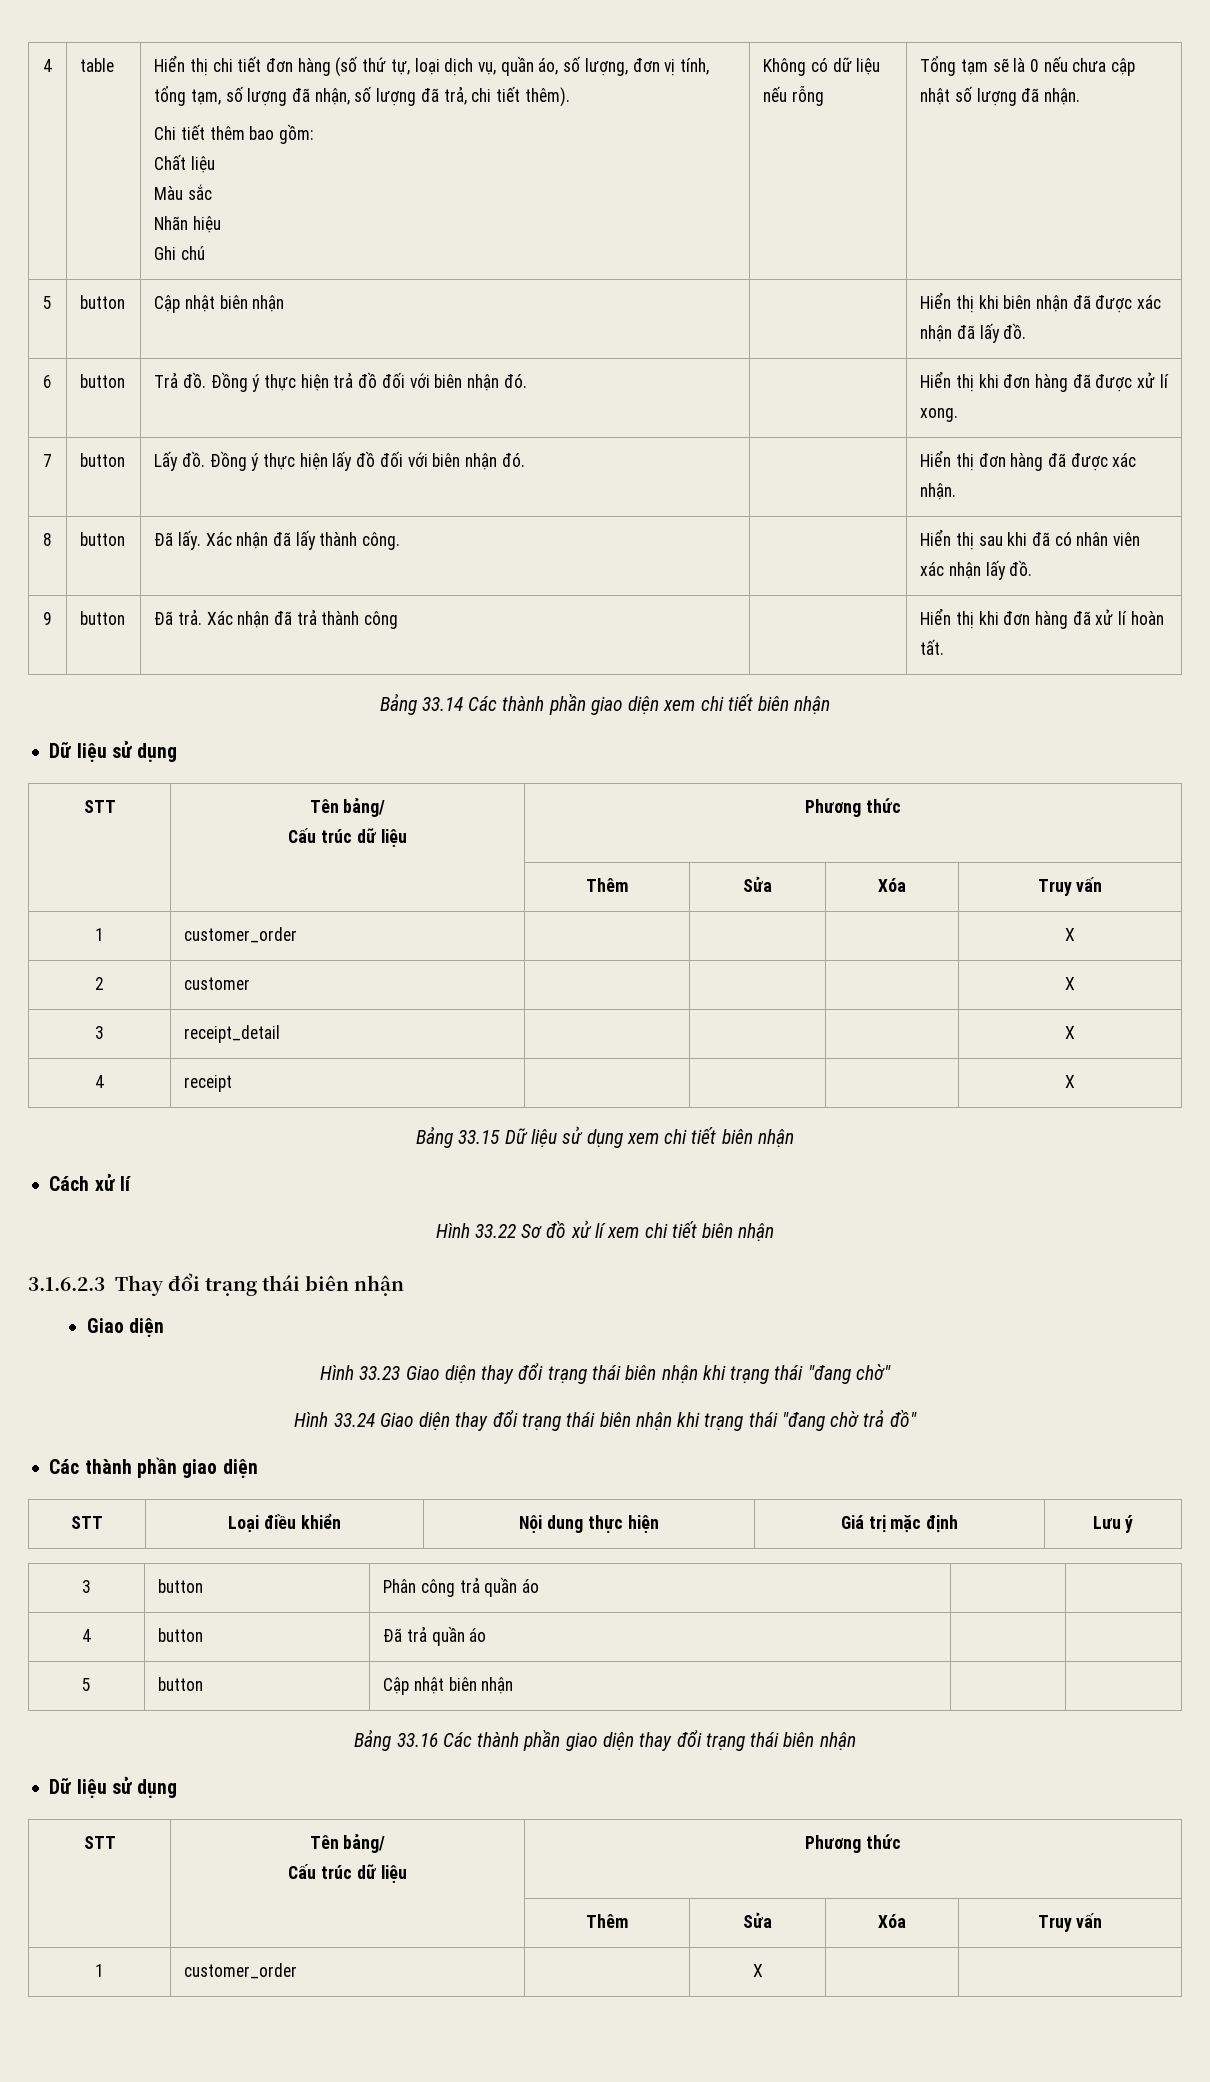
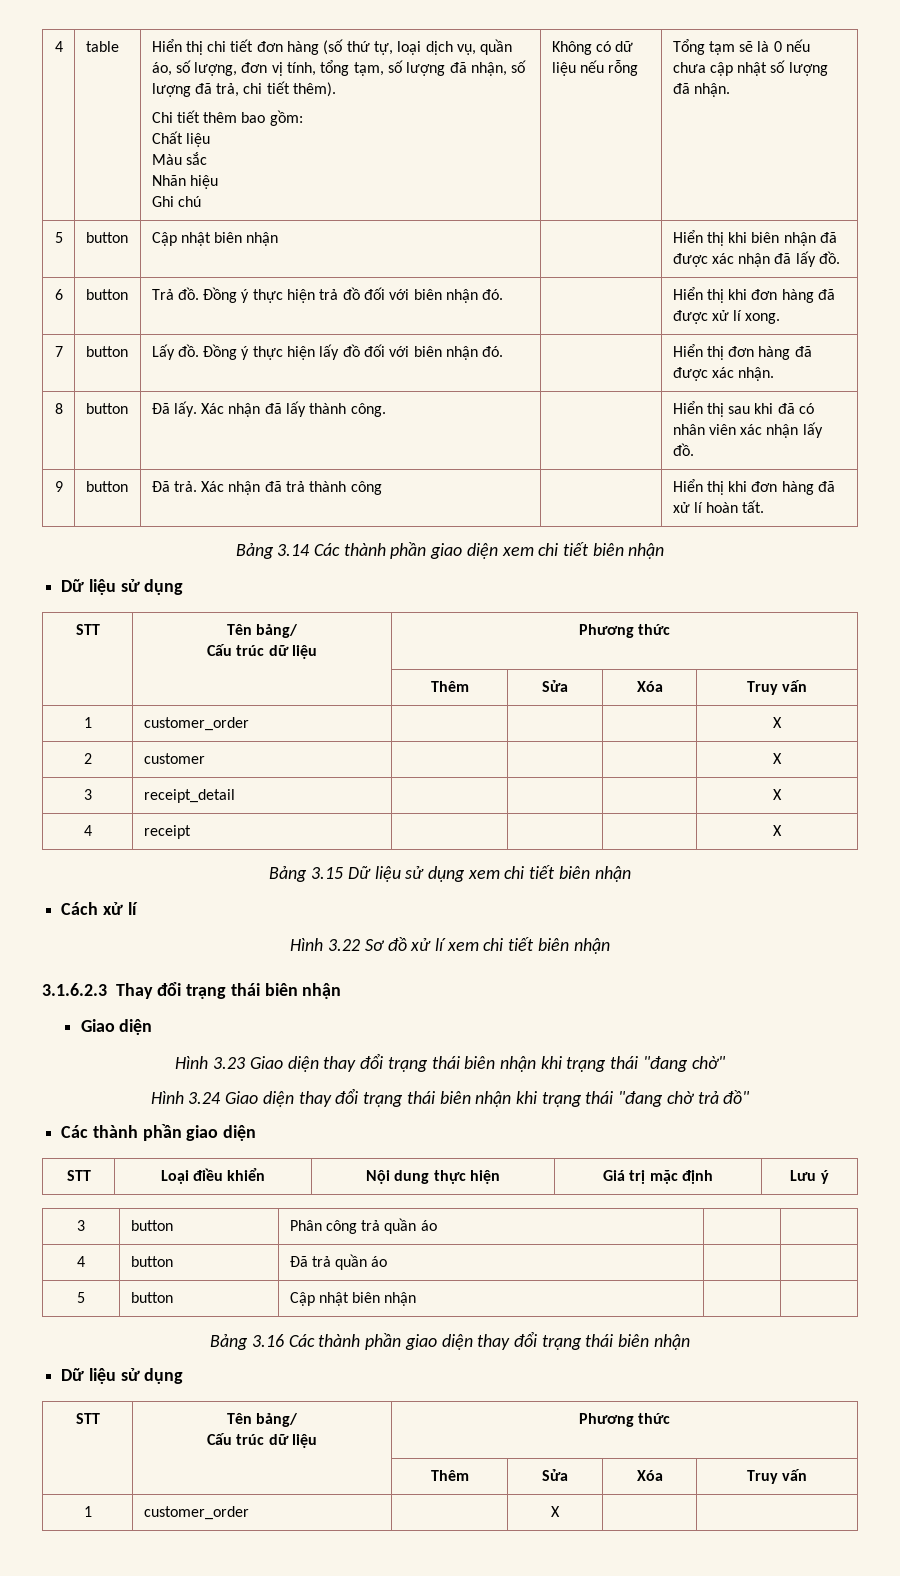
- Bảng 33.14 Các thành phần giao diện xem chi tiết biên nhận
+ Bảng 3.14 Các thành phần giao diện xem chi tiết biên nhận
- Bảng 33.15 Dữ liệu sử dụng xem chi tiết biên nhận
+ Bảng 3.15 Dữ liệu sử dụng xem chi tiết biên nhận
- Hình 33.22 Sơ đồ xử lí xem chi tiết biên nhận
+ Hình 3.22 Sơ đồ xử lí xem chi tiết biên nhận
- Hình 33.23 Giao diện thay đổi trạng thái biên nhận khi trạng thái "đang chờ"
+ Hình 3.23 Giao diện thay đổi trạng thái biên nhận khi trạng thái "đang chờ"
- Hình 33.24 Giao diện thay đổi trạng thái biên nhận khi trạng thái "đang chờ trả đồ"
+ Hình 3.24 Giao diện thay đổi trạng thái biên nhận khi trạng thái "đang chờ trả đồ"
- Bảng 33.16 Các thành phần giao diện thay đổi trạng thái biên nhận
+ Bảng 3.16 Các thành phần giao diện thay đổi trạng thái biên nhận

